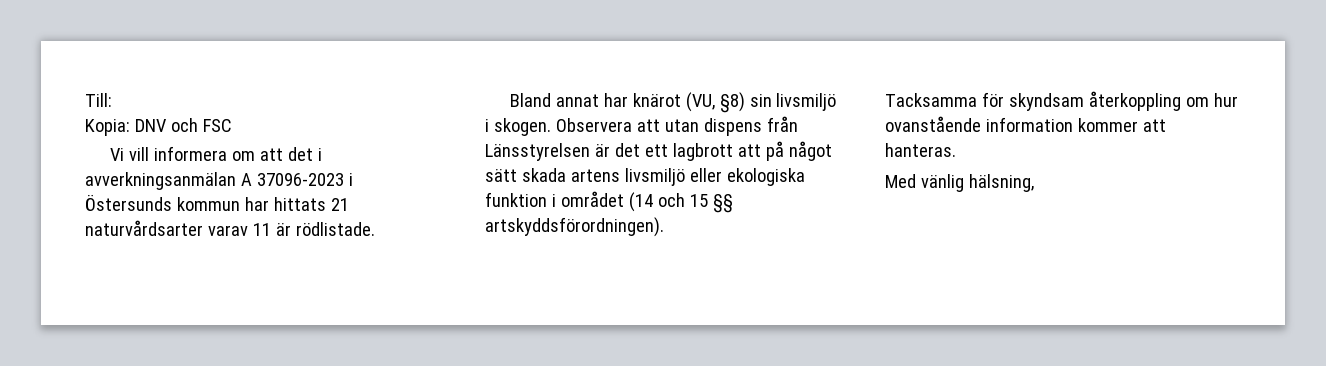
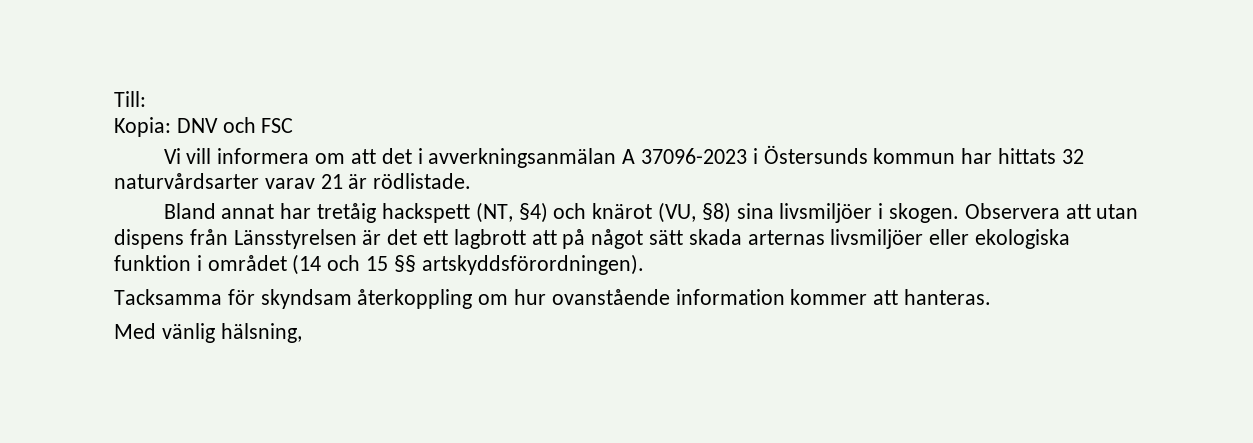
- Vi vill informera om att det i avverkningsanmälan A 37096-2023 i Östersunds kommun har hittats 21 naturvårdsarter varav 11 är rödlistade.
+ Vi vill informera om att det i avverkningsanmälan A 37096-2023 i Östersunds kommun har hittats 32 naturvårdsarter varav 21 är rödlistade.
- Bland annat har knärot (VU, §8) sin livsmiljö i skogen.
+ Bland annat har tretåig hackspett (NT, §4) och knärot (VU, §8) sina livsmiljöer i skogen.
- Observera att utan dispens från Länsstyrelsen är det ett lagbrott att på något sätt skada artens livsmiljö eller ekologiska funktion i området (14 och 15 §§ artskyddsförordningen).
+ Observera att utan dispens från Länsstyrelsen är det ett lagbrott att på något sätt skada arternas livsmiljöer eller ekologiska funktion i området (14 och 15 §§ artskyddsförordningen).

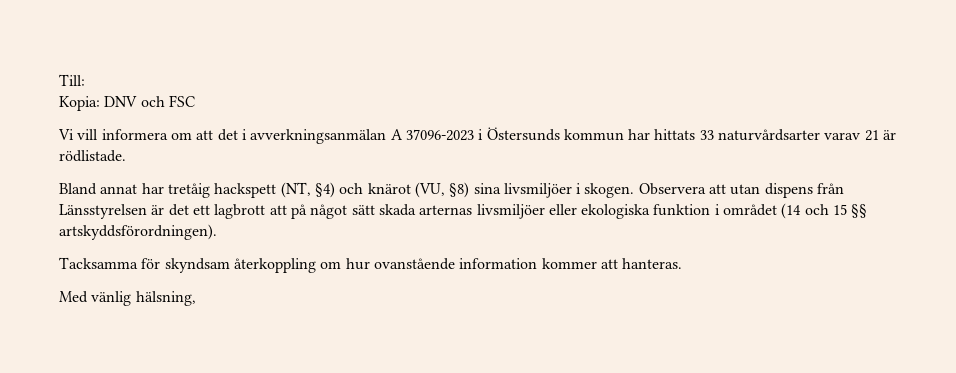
- Vi vill informera om att det i avverkningsanmälan A 37096-2023 i Östersunds kommun har hittats 32 naturvårdsarter varav 21 är rödlistade.
+ Vi vill informera om att det i avverkningsanmälan A 37096-2023 i Östersunds kommun har hittats 33 naturvårdsarter varav 21 är rödlistade.

